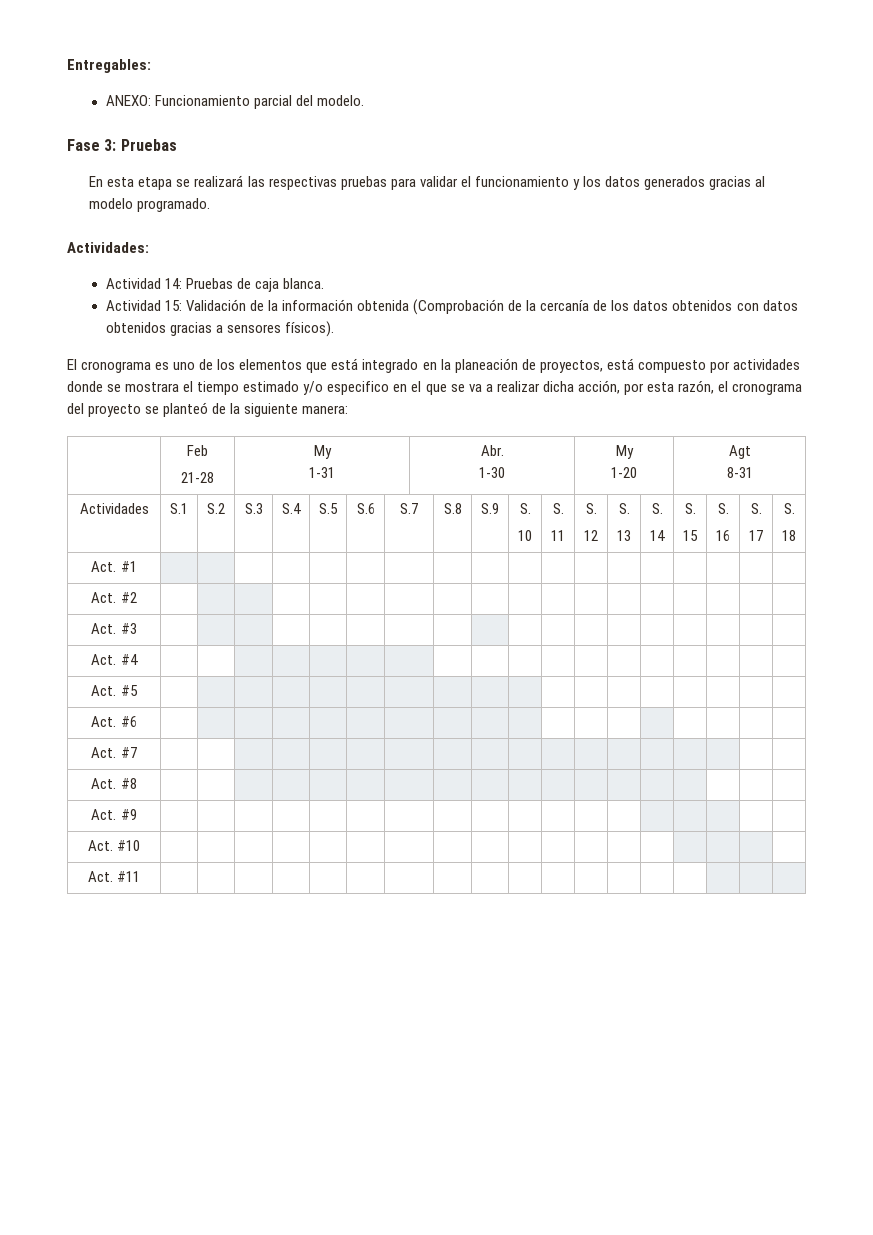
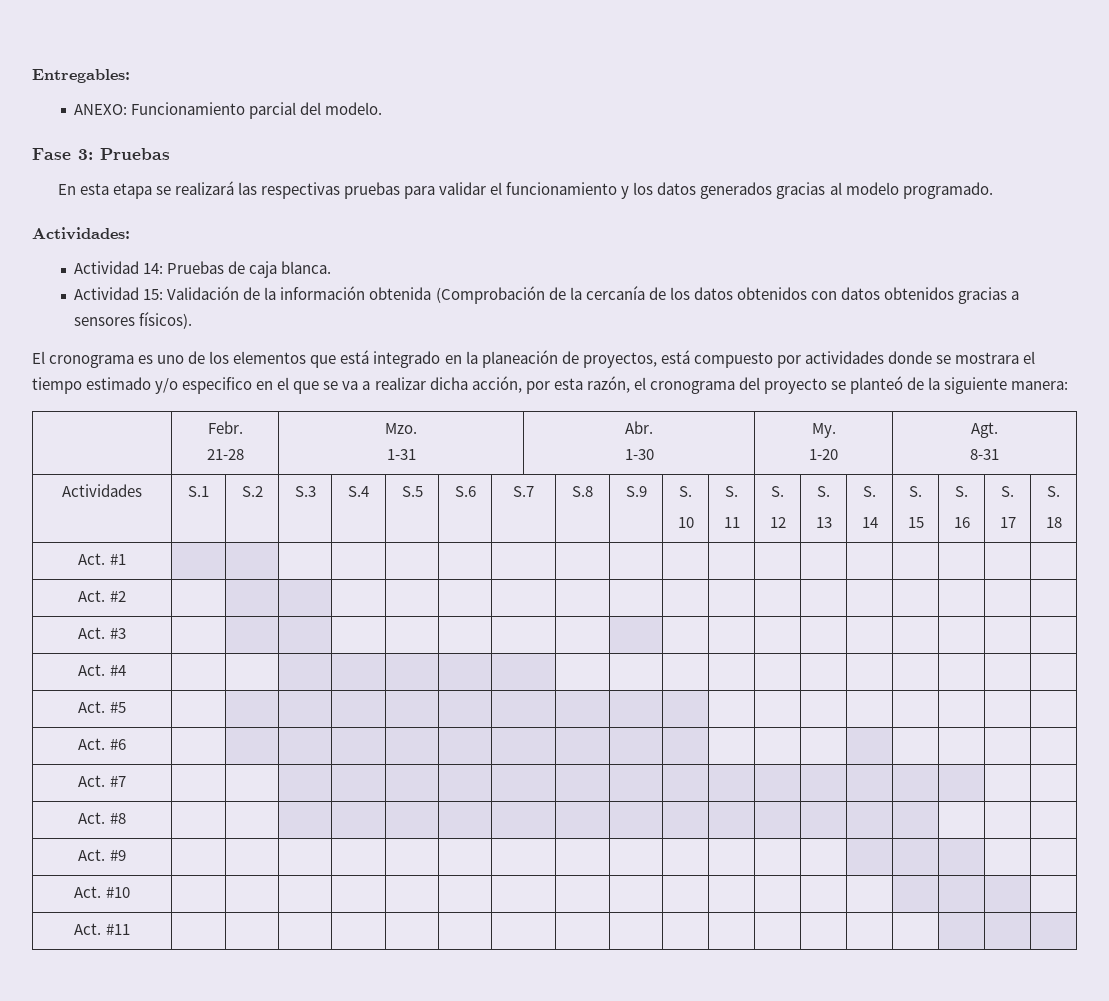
- | Feb
- 21-28 | My
+ | Febr.
+ 21-28 | Mzo.
  1-31 | Abr.
- 1-30 | My
- 1-20 | Agt
+ 1-30 | My.
+ 1-20 | Agt.

